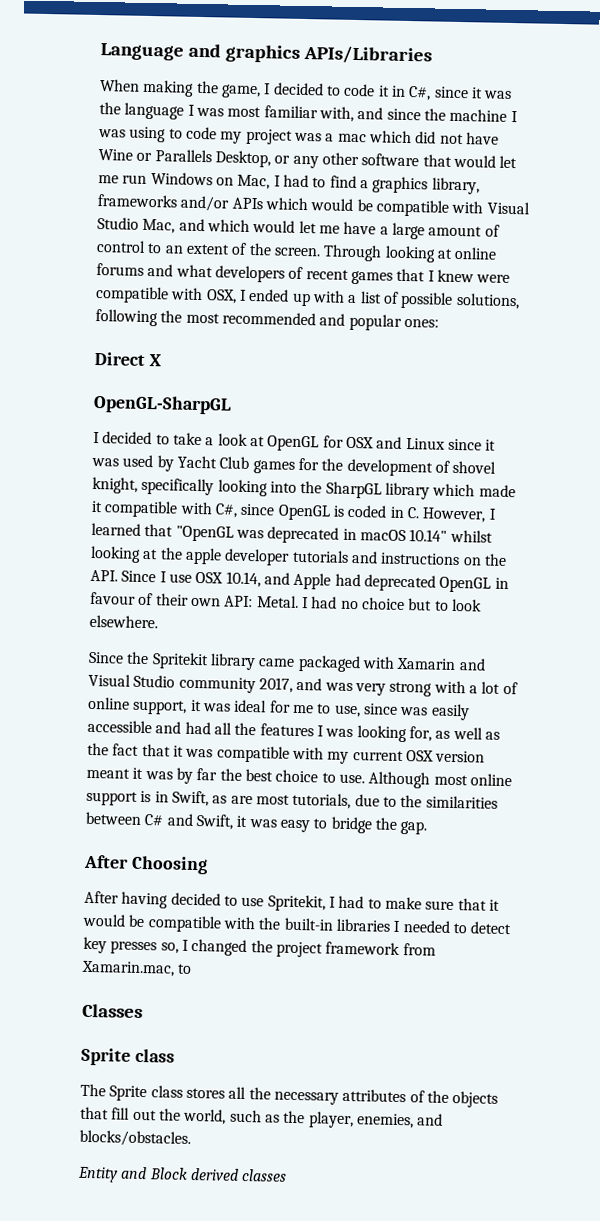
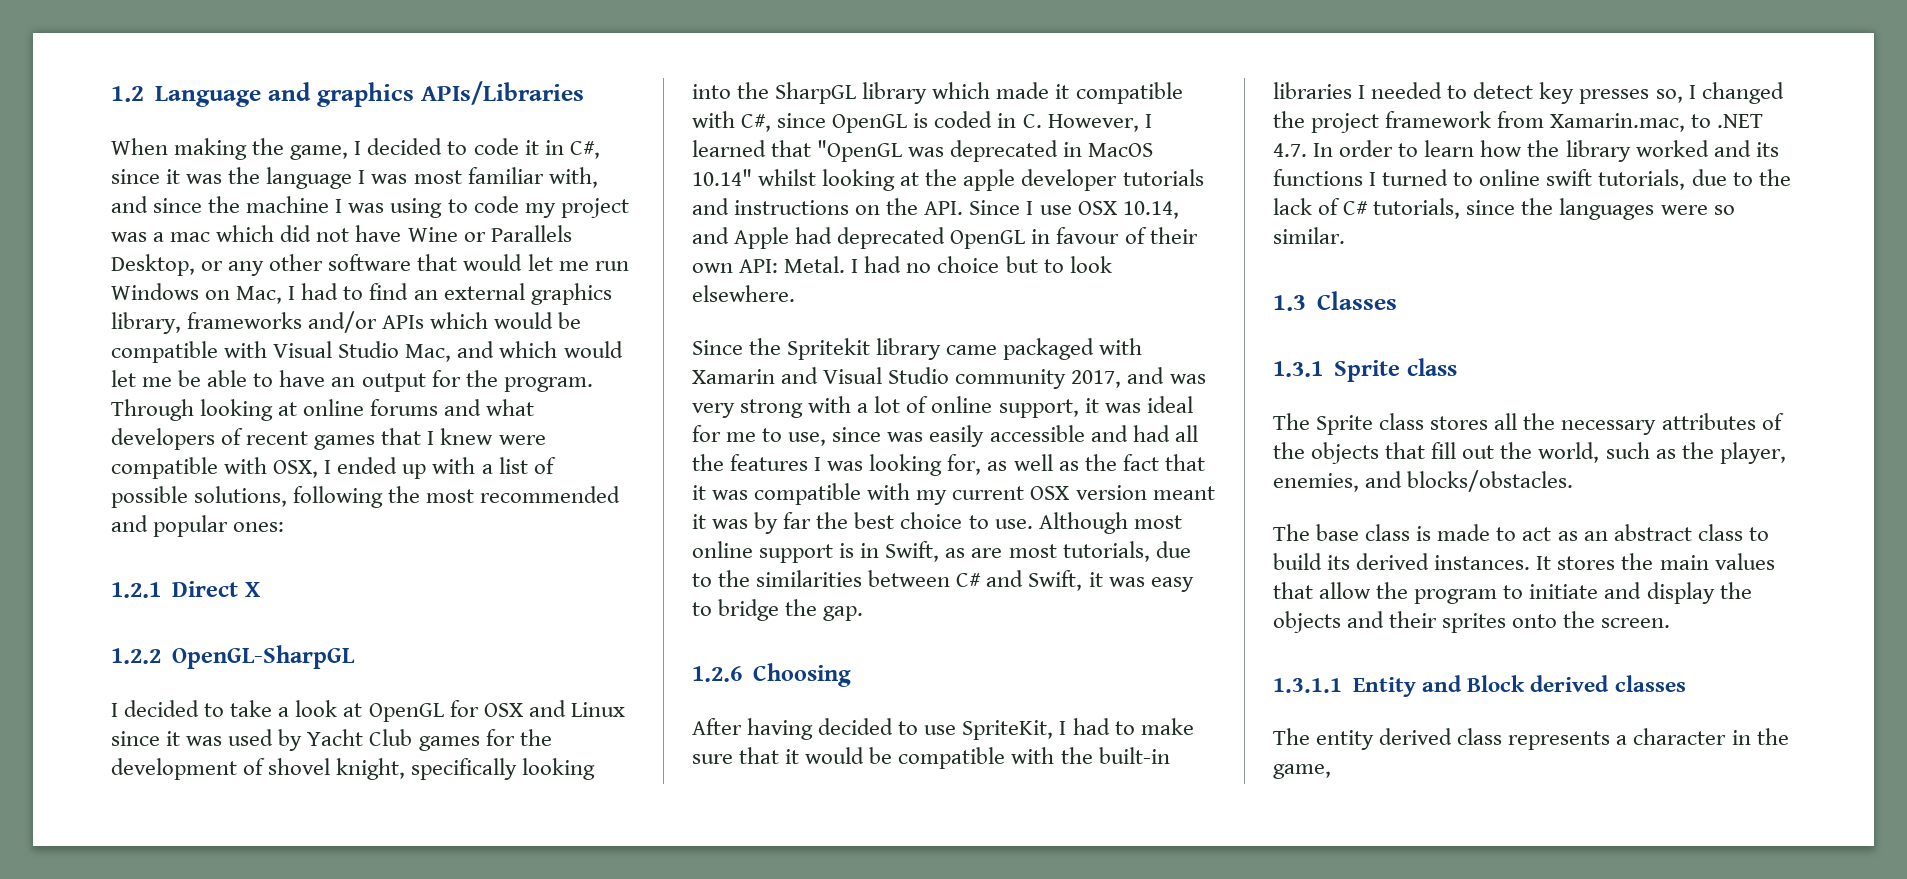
- Language and graphics APIs/Libraries
+ 1.2 Language and graphics APIs/Libraries
- When making the game, I decided to code it in C#, since it was the language I was most familiar with, and since the machine I was using to code my project was a mac which did not have Wine or Parallels Desktop, or any other software that would let me run Windows on Mac, I had to find a graphics library, frameworks and/or APIs which would be compatible with Visual Studio Mac, and which would let me have a large amount of control to an extent of the screen.
+ When making the game, I decided to code it in C#, since it was the language I was most familiar with, and since the machine I was using to code my project was a mac which did not have Wine or Parallels Desktop, or any other software that would let me run Windows on Mac, I had to find an external graphics library, frameworks and/or APIs which would be compatible with Visual Studio Mac, and which would let me be able to have an output for the program.
- Direct X
+ 1.2.1 Direct X
- OpenGL-SharpGL
+ 1.2.2 OpenGL-SharpGL
- I decided to take a look at OpenGL for OSX and Linux since it was used by Yacht Club games for the development of shovel knight, specifically looking into the SharpGL library which made it compatible with C#, since OpenGL is coded in C. However, I learned that "OpenGL was deprecated in macOS 10.14" whilst looking at the apple developer tutorials and instructions on the API. Since I use OSX 10.14, and Apple had deprecated OpenGL in favour of their own API:
+ I decided to take a look at OpenGL for OSX and Linux since it was used by Yacht Club games for the development of shovel knight, specifically looking into the SharpGL library which made it compatible with C#, since OpenGL is coded in C. However, I learned that "OpenGL was deprecated in MacOS 10.14" whilst looking at the apple developer tutorials and instructions on the API. Since I use OSX 10.14, and Apple had deprecated OpenGL in favour of their own API:
- After Choosing
+ 1.2.6 Choosing
- After having decided to use Spritekit, I had to make sure that it would be compatible with the built-in libraries I needed to detect key presses so, I changed the project framework from Xamarin.mac, to
- Classes
- Sprite class
+ After having decided to use SpriteKit, I had to make sure that it would be compatible with the built-in libraries I needed to detect key presses so, I changed the project framework from Xamarin.mac, to .NET 4.7. In order to learn how the library worked and its functions I turned to online swift tutorials, due to the lack of C# tutorials, since the languages were so similar.
+ 1.3 Classes
+ 1.3.1 Sprite class
- Entity and Block derived classes
+ The base class is made to act as an abstract class to build its derived instances. It stores the main values that allow the program to initiate and display the objects and their sprites onto the screen.
+ 1.3.1.1 Entity and Block derived classes
+ The entity derived class represents a character in the game,

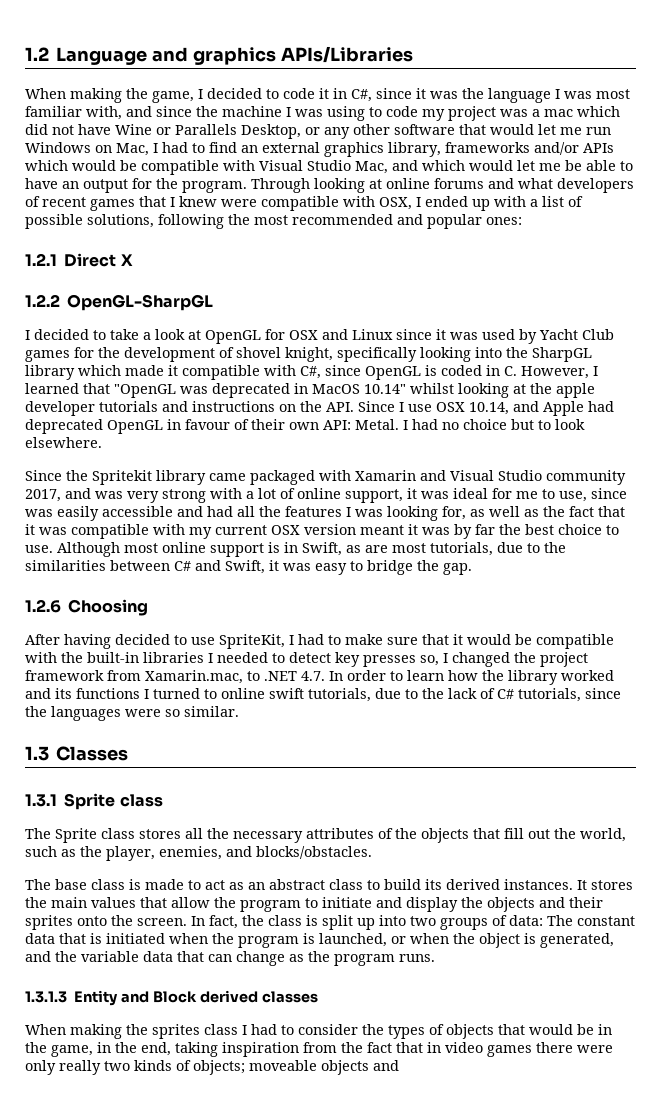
- It stores the main values that allow the program to initiate and display the objects and their sprites onto the screen.
- 1.3.1.1 Entity and Block derived classes
+ It stores the main values that allow the program to initiate and display the objects and their sprites onto the screen. In fact, the class is split up into two groups of data: The constant data that is initiated when the program is launched, or when the object is generated, and the variable data that can change as the program runs.
+ 1.3.1.3 Entity and Block derived classes
- The entity derived class represents a character in the game,
+ When making the sprites class I had to consider the types of objects that would be in the game, in the end, taking inspiration from the fact that in video games there were only really two kinds of objects; moveable objects and

